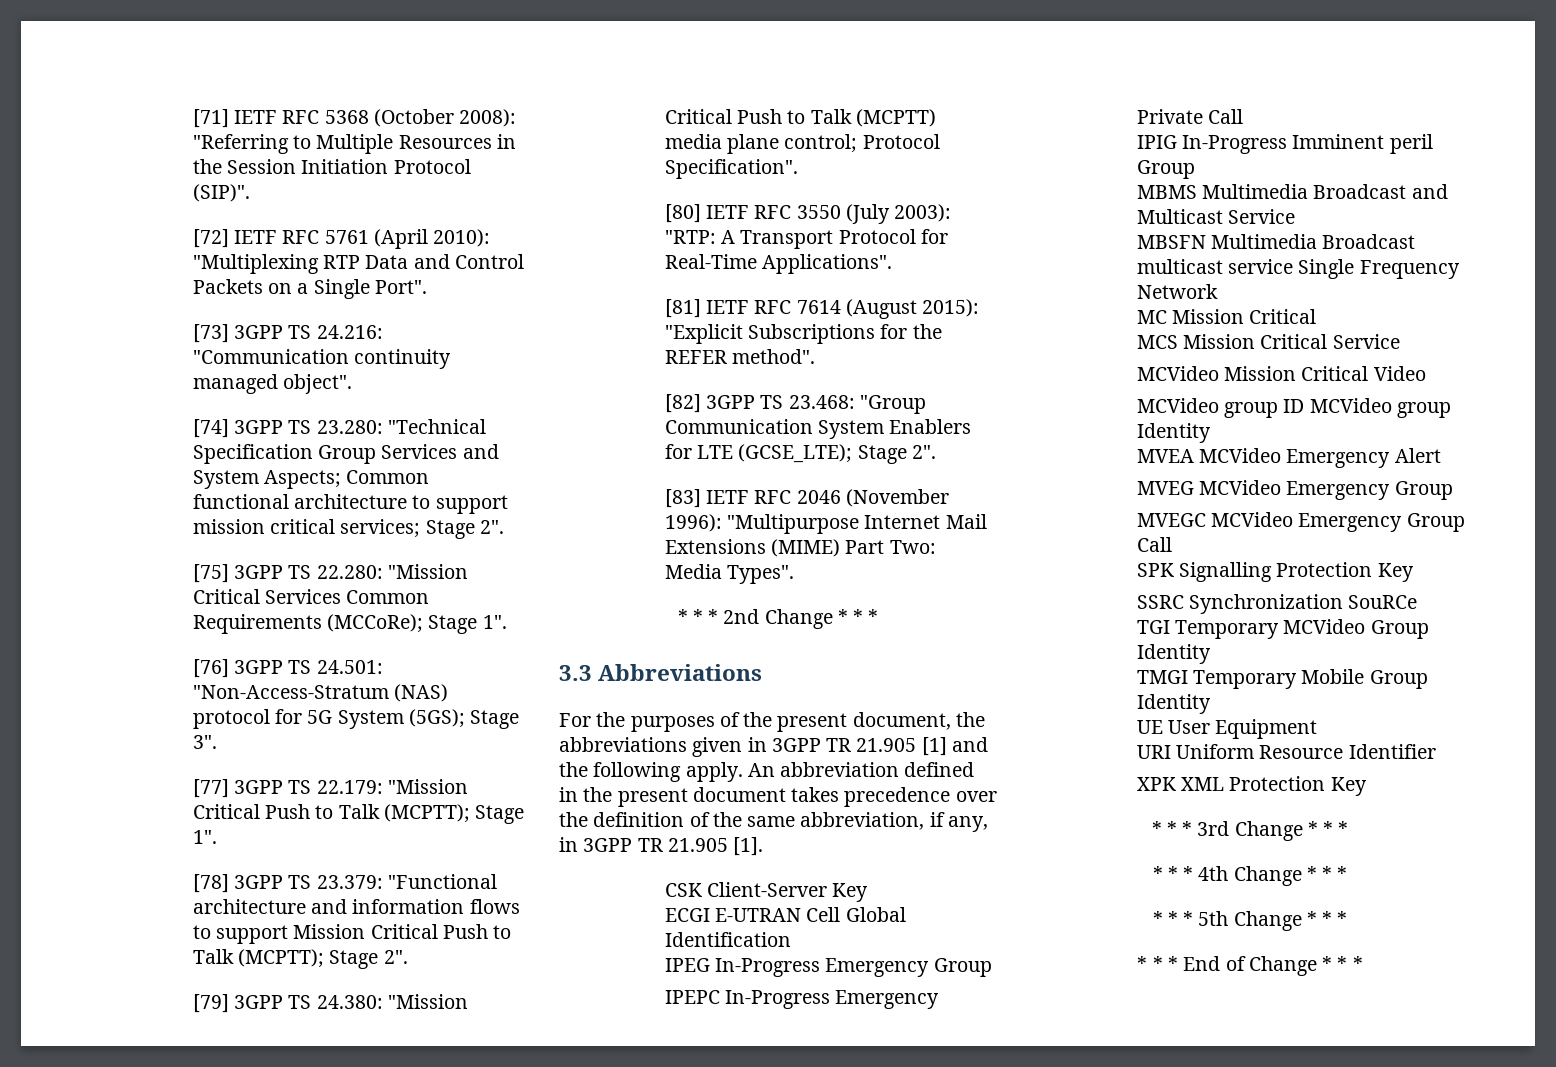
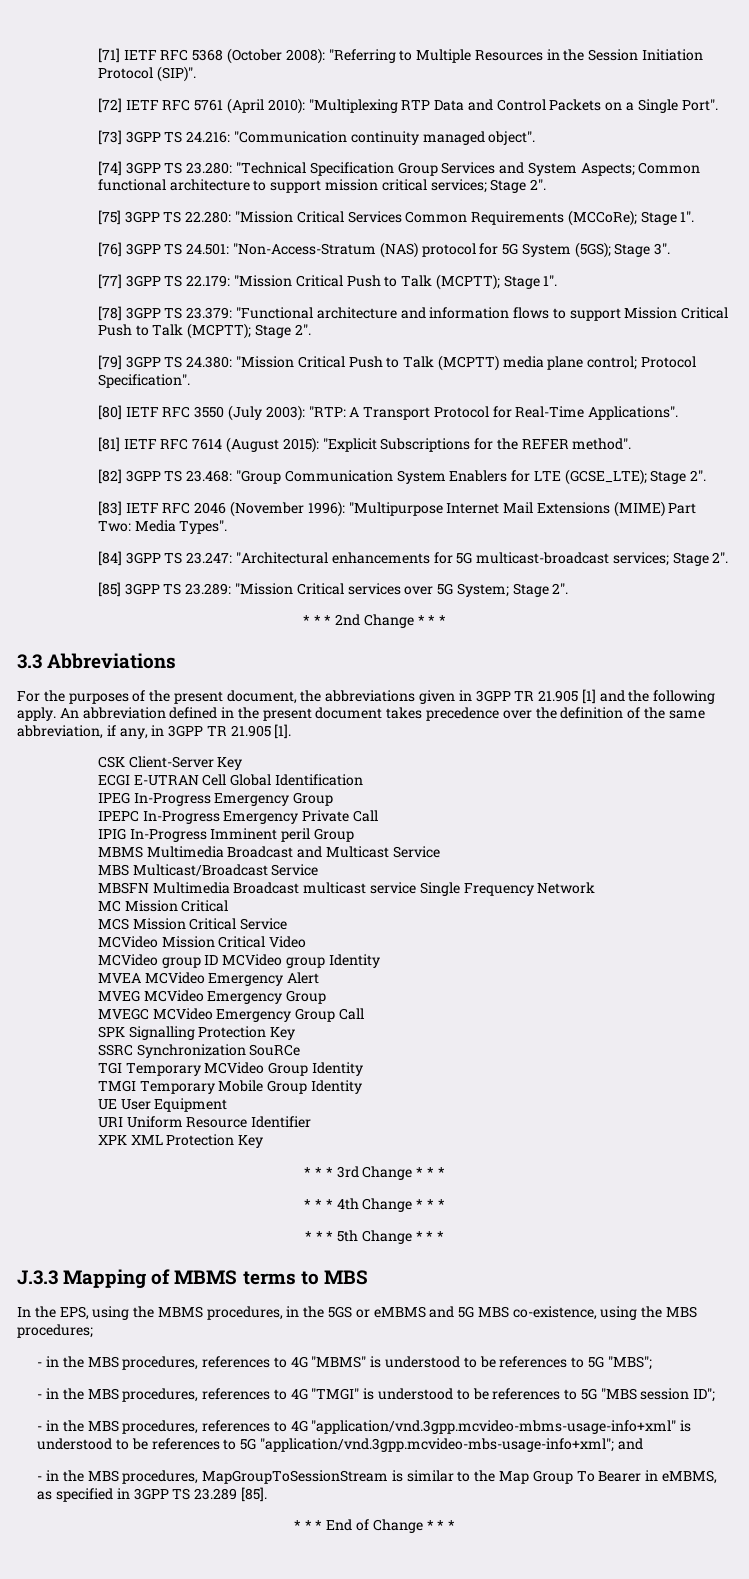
+ [84] 3GPP TS 23.247: "Architectural enhancements for 5G multicast-broadcast services; Stage 2".
+ [85] 3GPP TS 23.289: "Mission Critical services over 5G System; Stage 2".
+ MBS Multicast/Broadcast Service
+ J.3.3 Mapping of MBMS terms to MBS
+ In the EPS, using the MBMS procedures, in the 5GS or eMBMS and 5G MBS co-existence, using the MBS procedures;
+ - in the MBS procedures, references to 4G "MBMS" is understood to be references to 5G "MBS";
+ - in the MBS procedures, references to 4G "TMGI" is understood to be references to 5G "MBS session ID";
+ - in the MBS procedures, references to 4G "application/vnd.3gpp.mcvideo-mbms-usage-info+xml" is understood to be references to 5G "application/vnd.3gpp.mcvideo-mbs-usage-info+xml"; and
+ - in the MBS procedures, MapGroupToSessionStream is similar to the Map Group To Bearer in eMBMS, as specified in 3GPP TS 23.289 [85].

